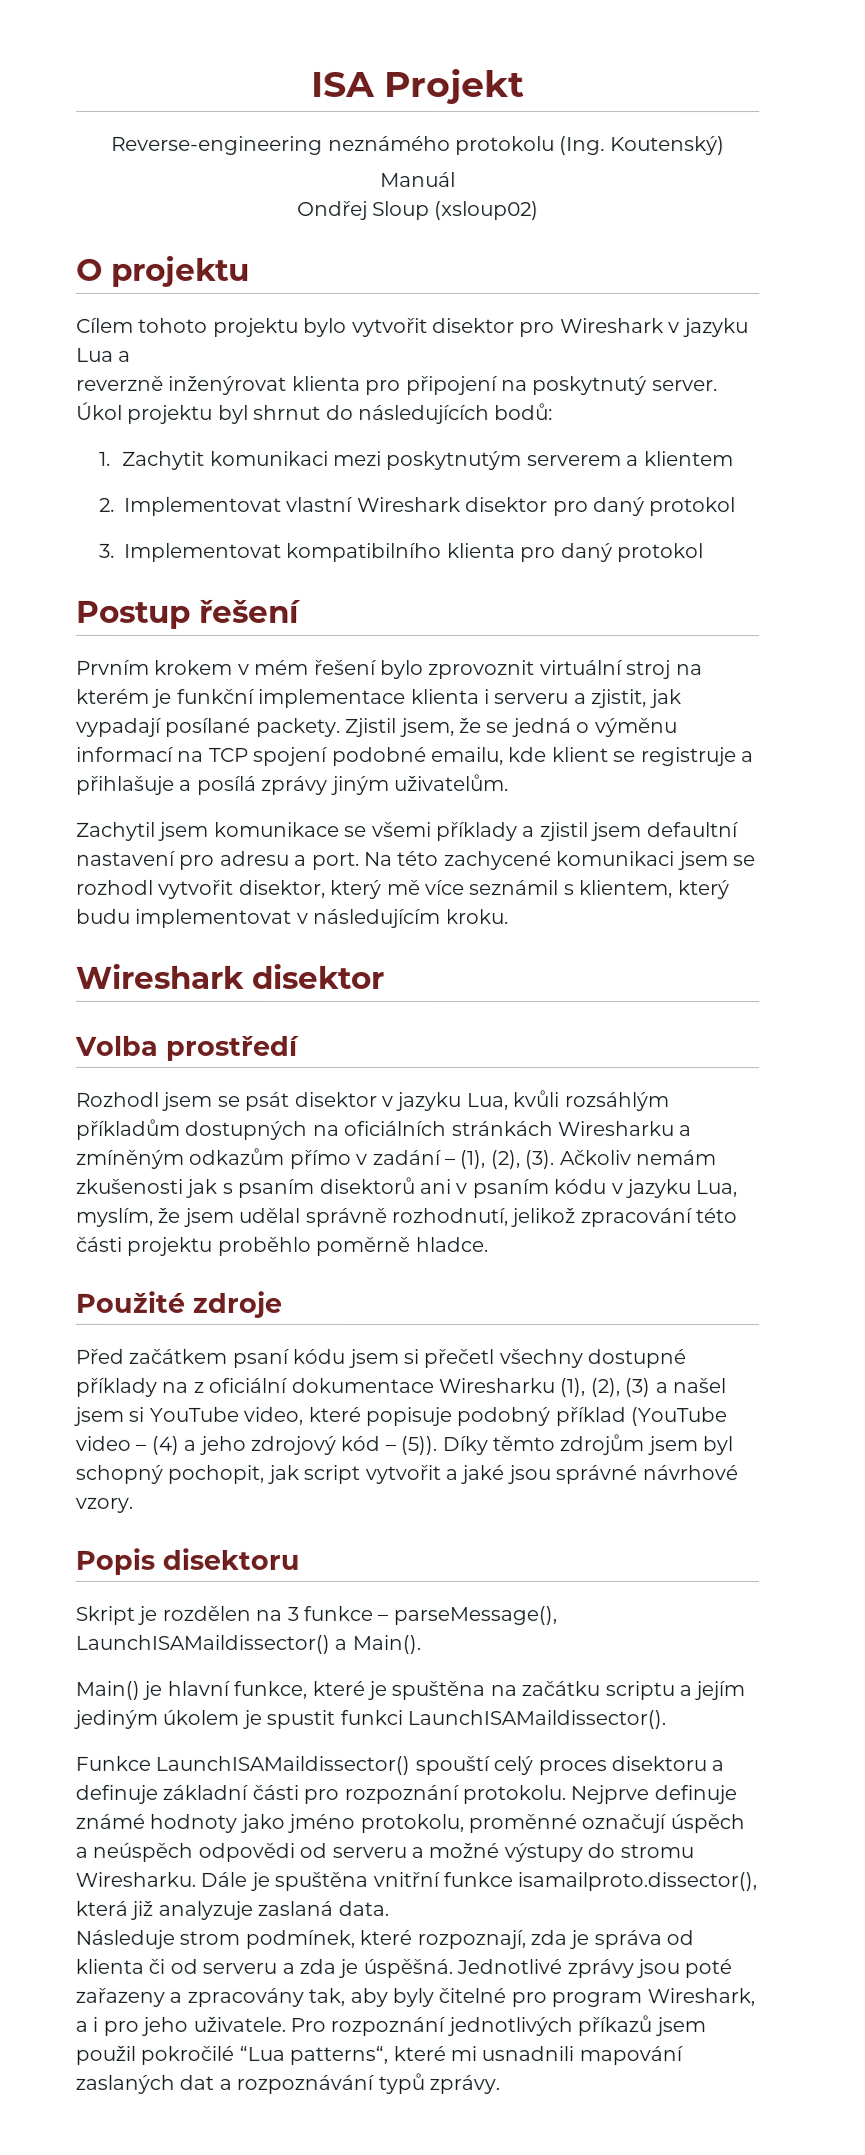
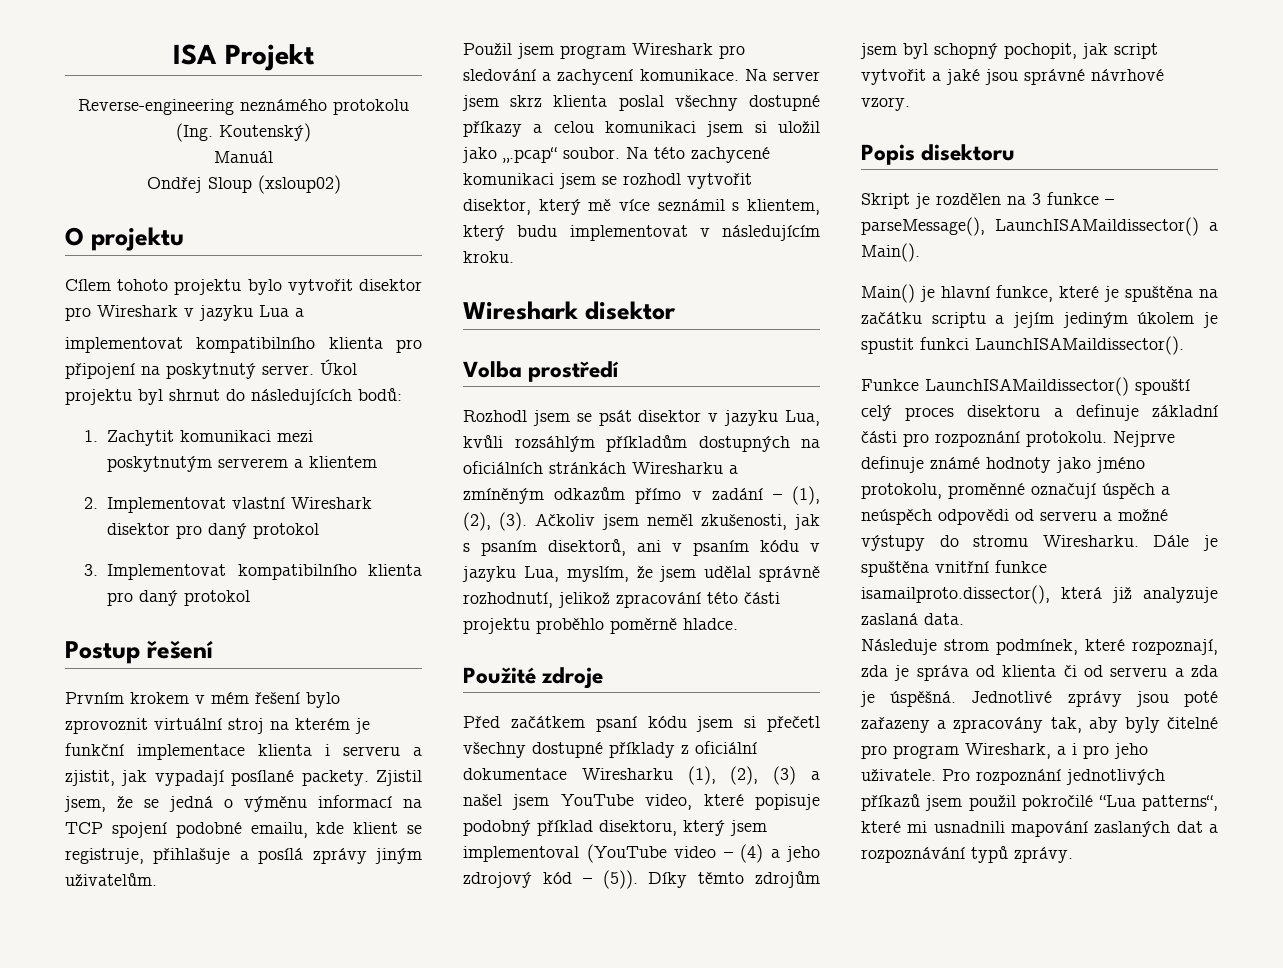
- reverzně inženýrovat klienta pro připojení na poskytnutý server.
+ implementovat kompatibilního klienta pro připojení na poskytnutý server.
- Zjistil jsem, že se jedná o výměnu informací na TCP spojení podobné emailu, kde klient se registruje a přihlašuje a posílá zprávy jiným uživatelům.
+ Zjistil jsem, že se jedná o výměnu informací na TCP spojení podobné emailu, kde klient se registruje, přihlašuje a posílá zprávy jiným uživatelům.
- Zachytil jsem komunikace se všemi příklady a zjistil jsem defaultní nastavení pro adresu a port.
+ Použil jsem program Wireshark pro sledování a zachycení komunikace. Na server jsem skrz klienta poslal všechny dostupné příkazy a celou komunikaci jsem si uložil jako „.pcap“ soubor.
- Ačkoliv nemám zkušenosti jak s psaním disektorů ani v psaním kódu v jazyku Lua, myslím, že jsem udělal správně rozhodnutí, jelikož zpracování této části projektu proběhlo poměrně hladce.
+ Ačkoliv jsem neměl zkušenosti, jak s psaním disektorů, ani v psaním kódu v jazyku Lua, myslím, že jsem udělal správně rozhodnutí, jelikož zpracování této části projektu proběhlo poměrně hladce.
- Před začátkem psaní kódu jsem si přečetl všechny dostupné příklady na z oficiální dokumentace Wiresharku (1), (2), (3) a našel jsem si YouTube video, které popisuje podobný příklad (YouTube video – (4) a jeho zdrojový kód – (5)).
+ Před začátkem psaní kódu jsem si přečetl všechny dostupné příklady z oficiální dokumentace Wiresharku (1), (2), (3) a našel jsem YouTube video, které popisuje podobný příklad disektoru, který jsem implementoval (YouTube video – (4) a jeho zdrojový kód – (5)).

